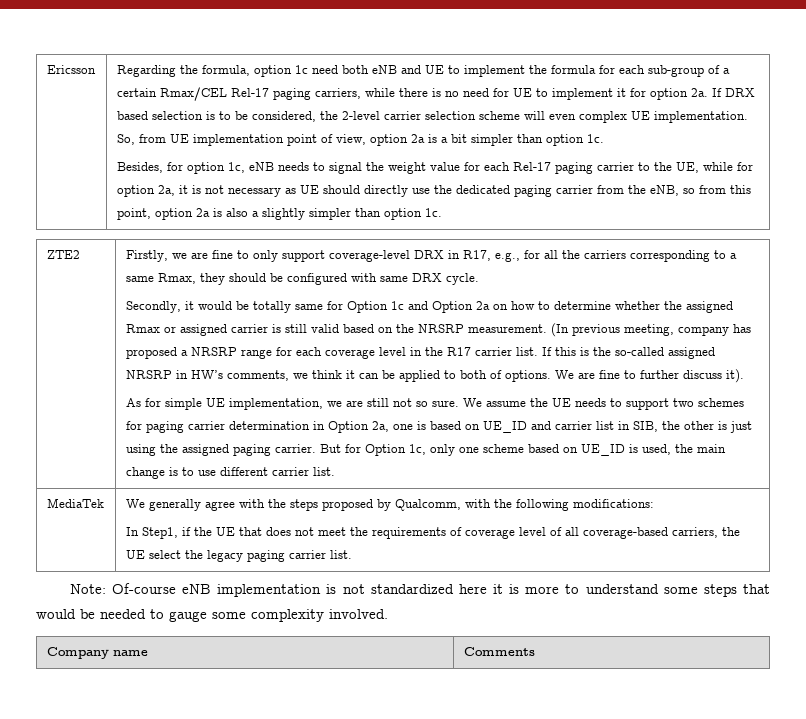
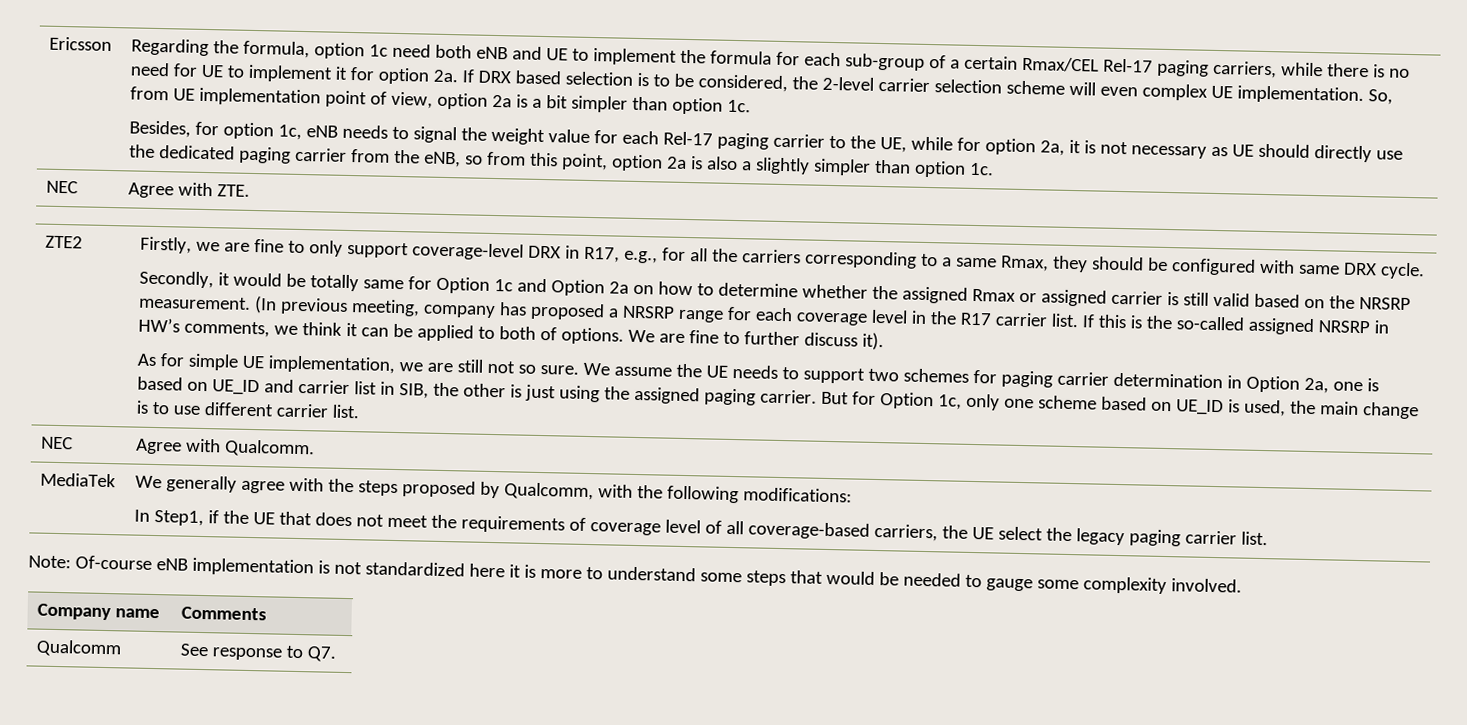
+ NEC | Agree with ZTE.
+ NEC | Agree with Qualcomm.
+ Qualcomm | See response to Q7.

